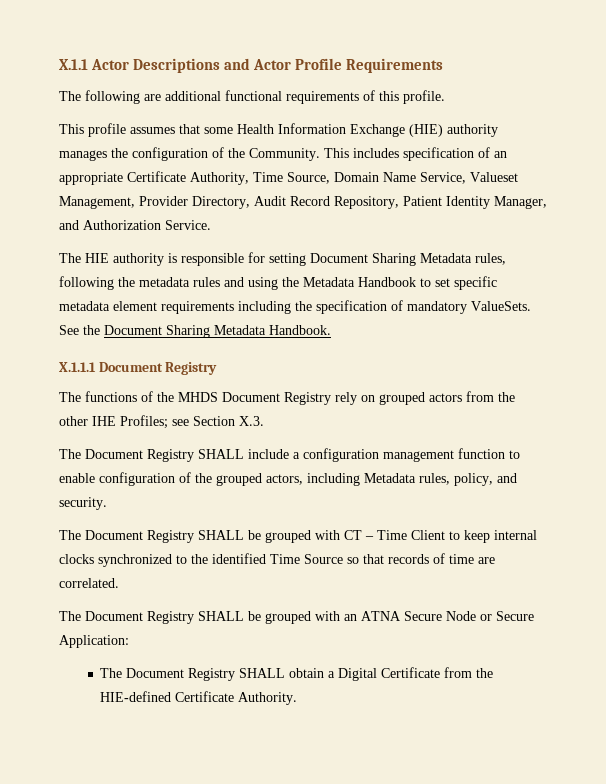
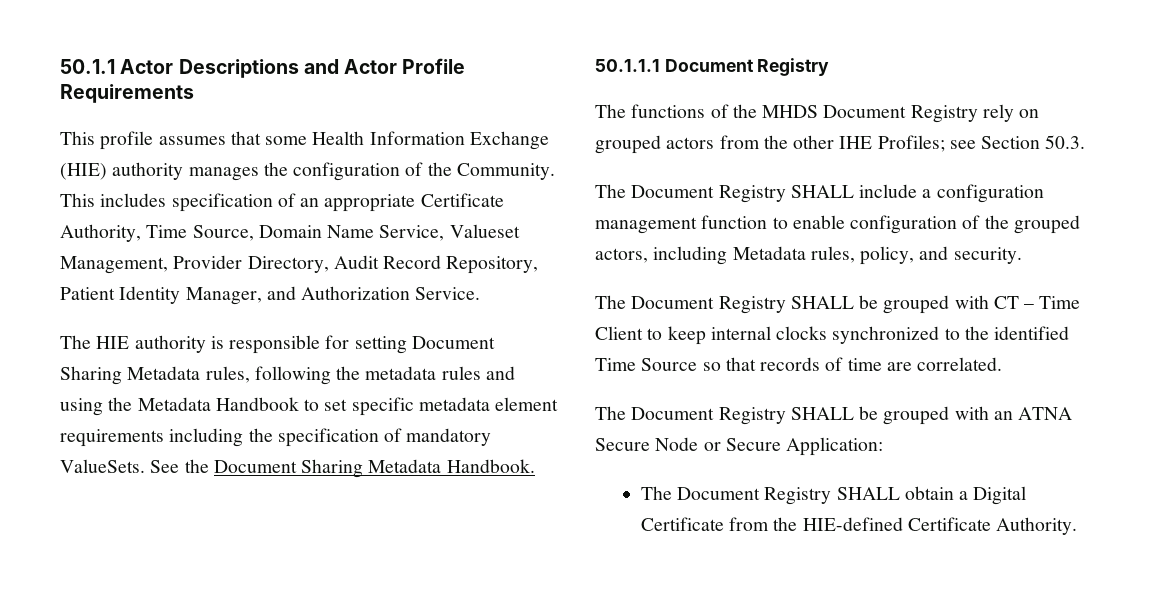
- X.1.1 Actor Descriptions and Actor Profile Requirements
+ 50.1.1 Actor Descriptions and Actor Profile Requirements
- The following are additional functional requirements of this profile.
- X.1.1.1 Document Registry
+ 50.1.1.1 Document Registry
- The functions of the MHDS Document Registry rely on grouped actors from the other IHE Profiles; see Section X.3.
+ The functions of the MHDS Document Registry rely on grouped actors from the other IHE Profiles; see Section 50.3.

